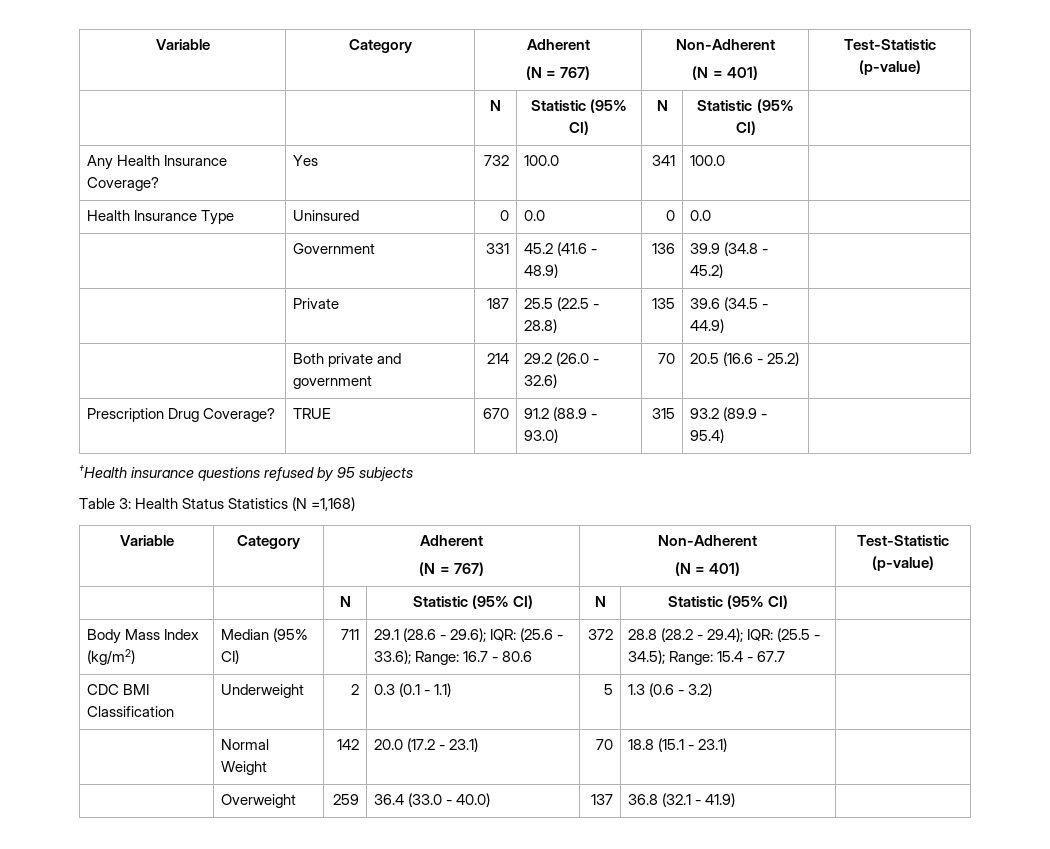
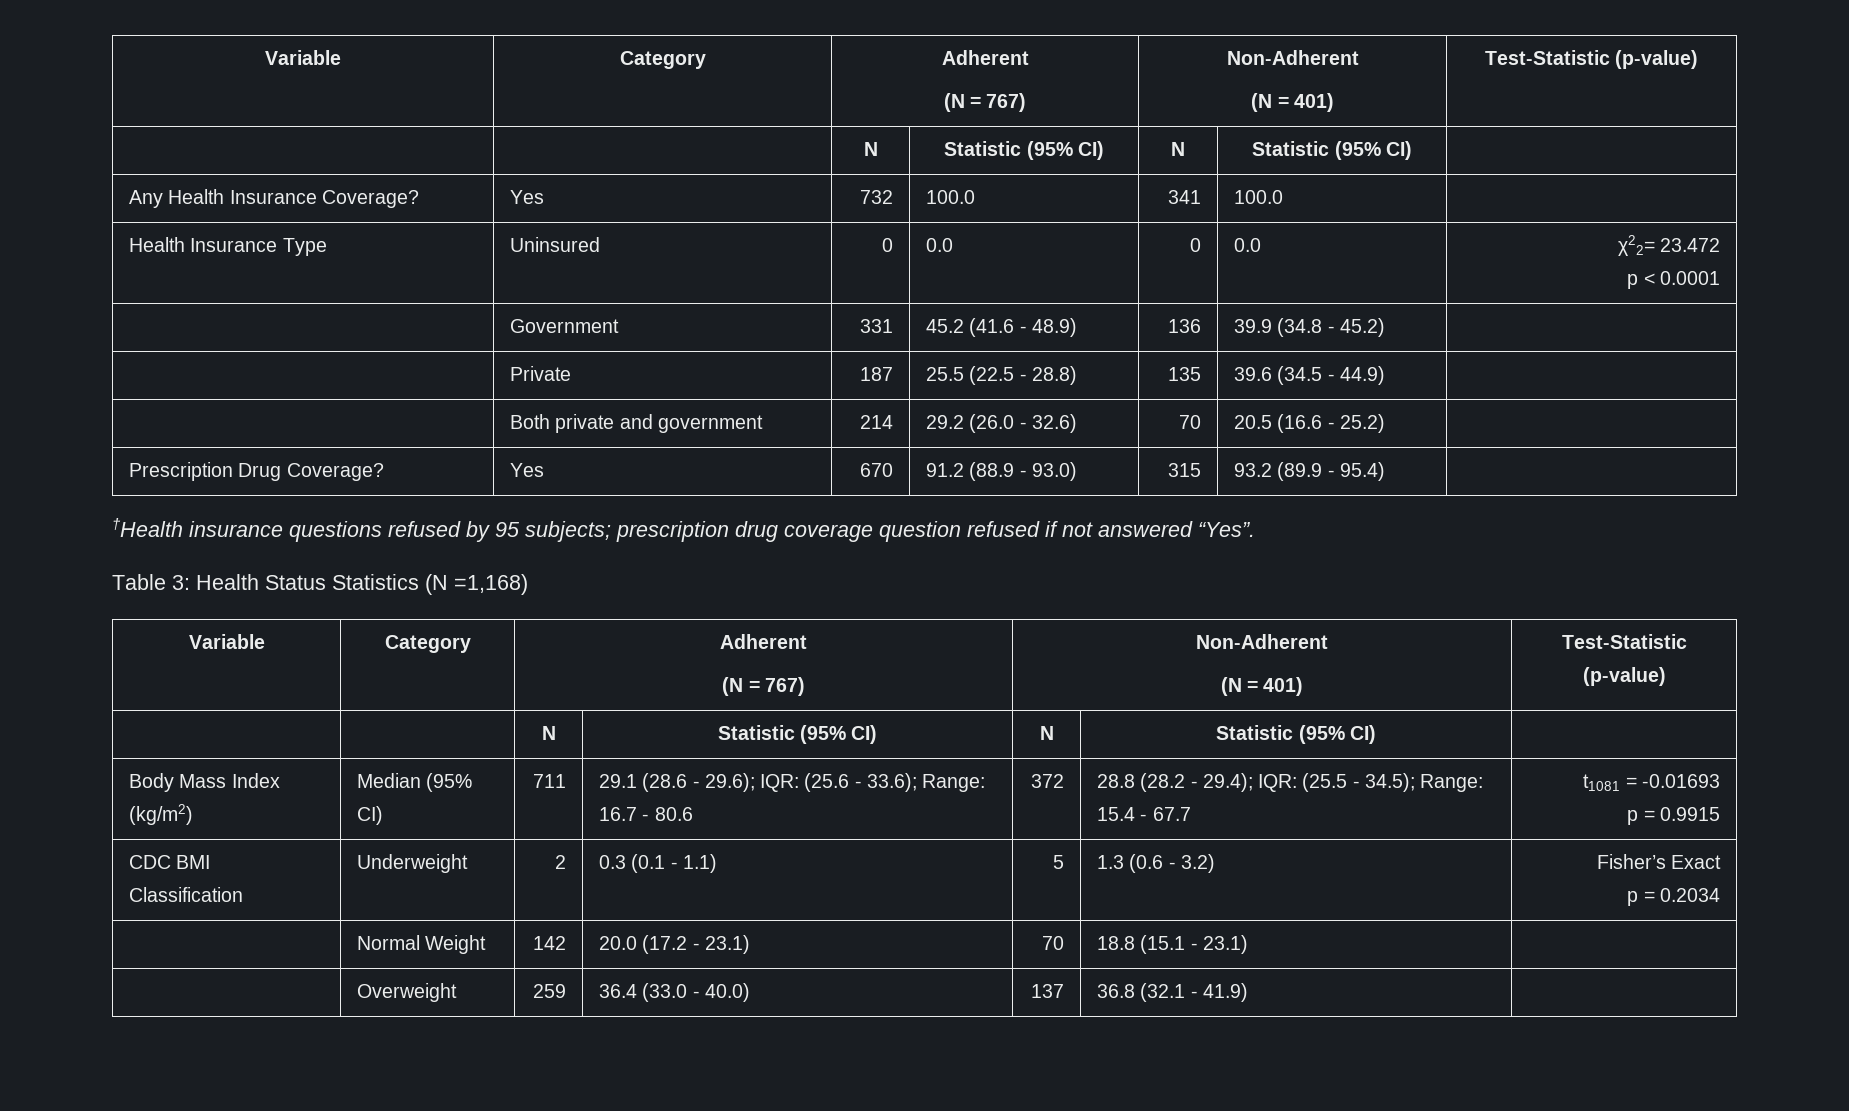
- Health Insurance Type | Uninsured | 0 | 0.0 | 0 | 0.0 |
+ Health Insurance Type | Uninsured | 0 | 0.0 | 0 | 0.0 | χ22= 23.472
+ p < 0.0001
- Prescription Drug Coverage? | TRUE | 670 | 91.2 (88.9 - 93.0) | 315 | 93.2 (89.9 - 95.4) |
+ Prescription Drug Coverage? | Yes | 670 | 91.2 (88.9 - 93.0) | 315 | 93.2 (89.9 - 95.4) |
- †Health insurance questions refused by 95 subjects
+ †Health insurance questions refused by 95 subjects; prescription drug coverage question refused if not answered “Yes”.
- Body Mass Index (kg/m2) | Median (95% CI) | 711 | 29.1 (28.6 - 29.6); IQR: (25.6 - 33.6); Range: 16.7 - 80.6 | 372 | 28.8 (28.2 - 29.4); IQR: (25.5 - 34.5); Range: 15.4 - 67.7 |
+ Body Mass Index (kg/m2) | Median (95% CI) | 711 | 29.1 (28.6 - 29.6); IQR: (25.6 - 33.6); Range: 16.7 - 80.6 | 372 | 28.8 (28.2 - 29.4); IQR: (25.5 - 34.5); Range: 15.4 - 67.7 | t1081 = -0.01693
+ p = 0.9915
- CDC BMI Classification | Underweight | 2 | 0.3 (0.1 - 1.1) | 5 | 1.3 (0.6 - 3.2) |
+ CDC BMI Classification | Underweight | 2 | 0.3 (0.1 - 1.1) | 5 | 1.3 (0.6 - 3.2) | Fisher’s Exact
+ p = 0.2034

